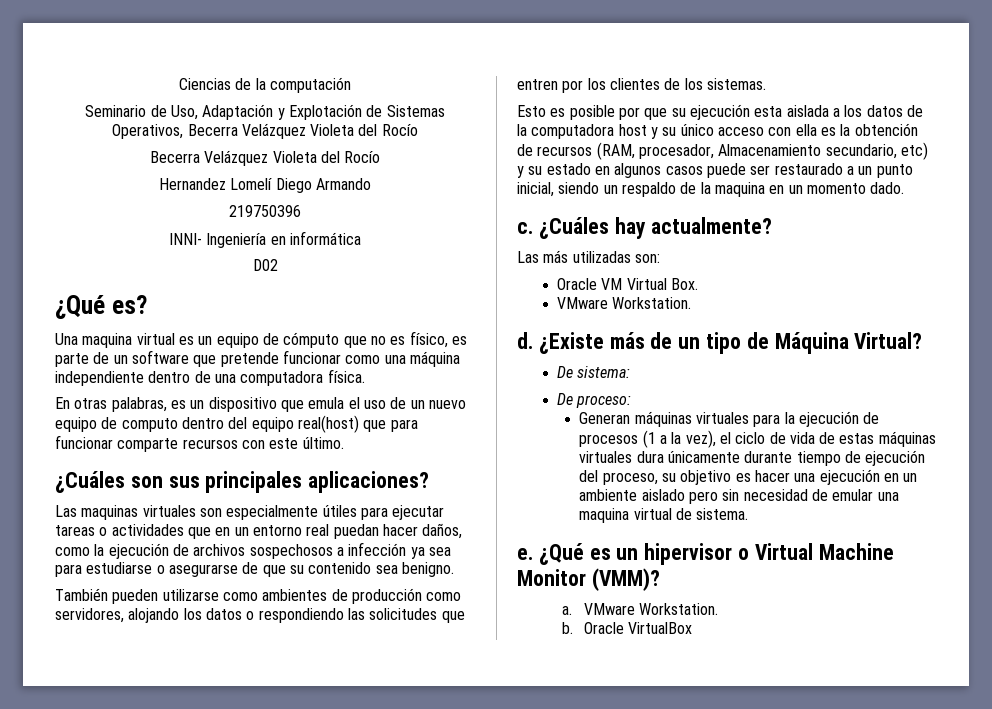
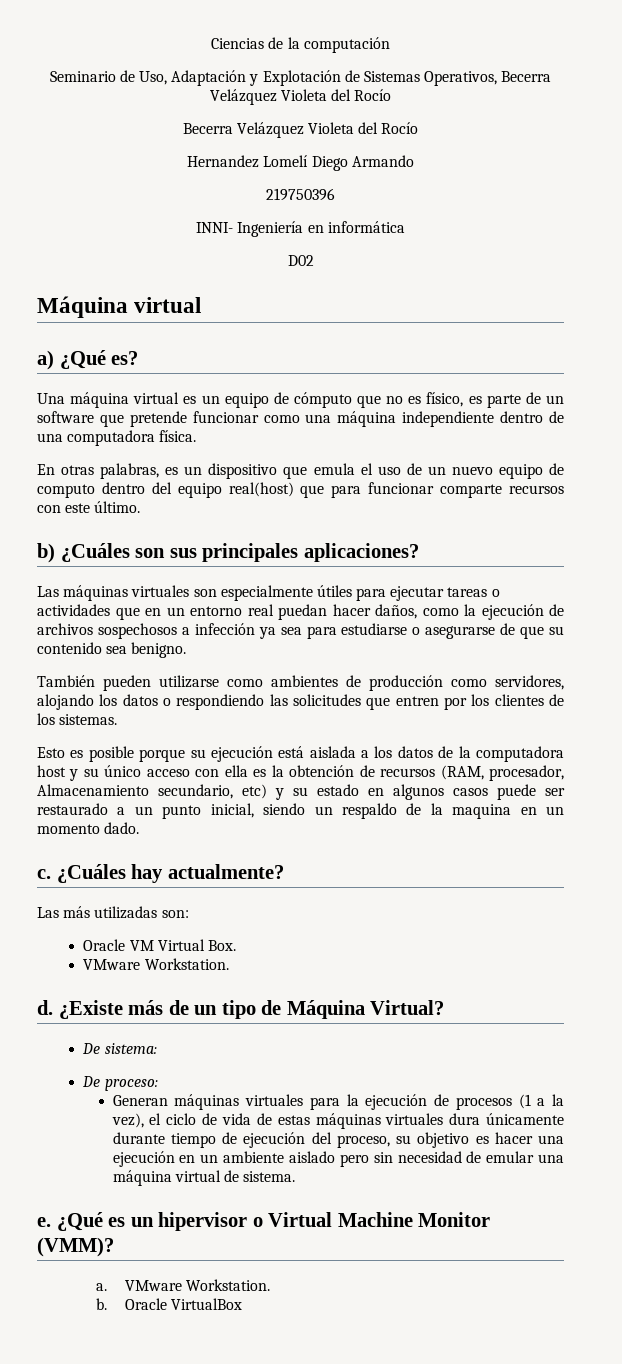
- ¿Qué es?
+ Máquina virtual
+ a) ¿Qué es?
- Una maquina virtual es un equipo de cómputo que no es físico, es parte de un software que pretende funcionar como una máquina independiente dentro de una computadora física.
+ Una máquina virtual es un equipo de cómputo que no es físico, es parte de un software que pretende funcionar como una máquina independiente dentro de una computadora física.
- ¿Cuáles son sus principales aplicaciones?
+ b) ¿Cuáles son sus principales aplicaciones?
- Las maquinas virtuales son especialmente útiles para ejecutar tareas o actividades que en un entorno real puedan hacer daños, como la ejecución de archivos sospechosos a infección ya sea para estudiarse o asegurarse de que su contenido sea benigno.
+ Las máquinas virtuales son especialmente útiles para ejecutar tareas o actividades que en un entorno real puedan hacer daños, como la ejecución de archivos sospechosos a infección ya sea para estudiarse o asegurarse de que su contenido sea benigno.
- Esto es posible por que su ejecución esta aislada a los datos de la computadora host y su único acceso con ella es la obtención de recursos (RAM, procesador, Almacenamiento secundario, etc) y su estado en algunos casos puede ser restaurado a un punto inicial, siendo un respaldo de la maquina en un momento dado.
+ Esto es posible porque su ejecución está aislada a los datos de la computadora host y su único acceso con ella es la obtención de recursos (RAM, procesador, Almacenamiento secundario, etc) y su estado en algunos casos puede ser restaurado a un punto inicial, siendo un respaldo de la maquina en un momento dado.
- Generan máquinas virtuales para la ejecución de procesos (1 a la vez), el ciclo de vida de estas máquinas virtuales dura únicamente durante tiempo de ejecución del proceso, su objetivo es hacer una ejecución en un ambiente aislado pero sin necesidad de emular una maquina virtual de sistema.
+ Generan máquinas virtuales para la ejecución de procesos (1 a la vez), el ciclo de vida de estas máquinas virtuales dura únicamente durante tiempo de ejecución del proceso, su objetivo es hacer una ejecución en un ambiente aislado pero sin necesidad de emular una máquina virtual de sistema.

